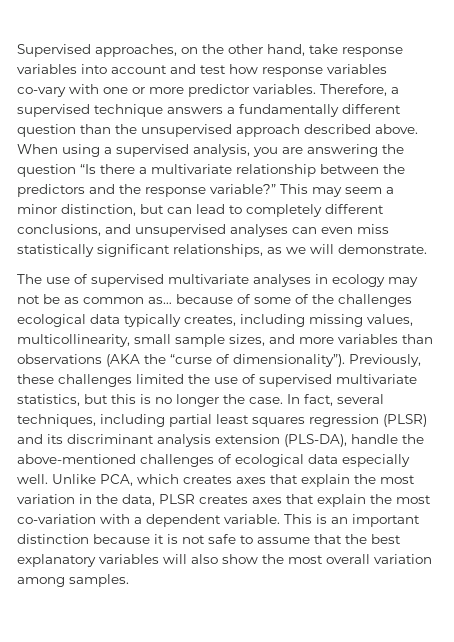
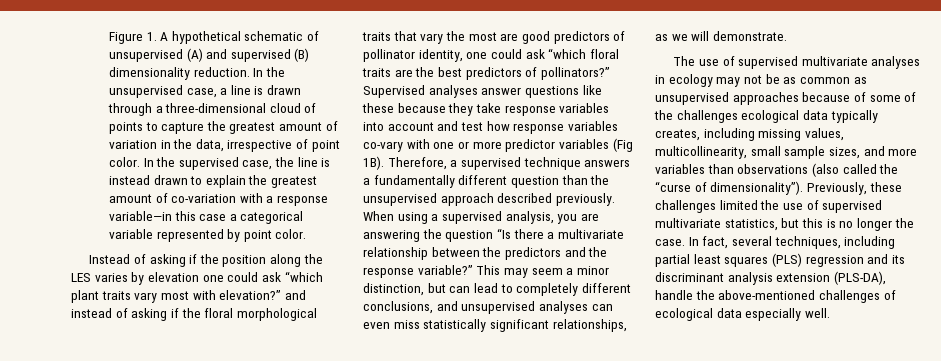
- Supervised approaches, on the other hand, take response variables into account and test how response variables co-vary with one or more predictor variables.
+ Figure 1. A hypothetical schematic of unsupervised (A) and supervised (B) dimensionality reduction. In the unsupervised case, a line is drawn through a three-dimensional cloud of points to capture the greatest amount of variation in the data, irrespective of point color. In the supervised case, the line is instead drawn to explain the greatest amount of co-variation with a response variable—in this case a categorical variable represented by point color.
+ Instead of asking if the position along the LES varies by elevation one could ask “which plant traits vary most with elevation?” and instead of asking if the floral morphological traits that vary the most are good predictors of pollinator identity, one could ask “which floral traits are the best predictors of pollinators?” Supervised analyses answer questions like these because they take response variables into account and test how response variables co-vary with one or more predictor variables (Fig 1B).
- Therefore, a supervised technique answers a fundamentally different question than the unsupervised approach described above.
+ Therefore, a supervised technique answers a fundamentally different question than the unsupervised approach described previously.
- The use of supervised multivariate analyses in ecology may not be as common as… because of some of the challenges ecological data typically creates, including missing values, multicollinearity, small sample sizes, and more variables than observations (AKA the “curse of dimensionality”).
+ The use of supervised multivariate analyses in ecology may not be as common as unsupervised approaches because of some of the challenges ecological data typically creates, including missing values, multicollinearity, small sample sizes, and more variables than observations (also called the “curse of dimensionality”).
- In fact, several techniques, including partial least squares regression (PLSR) and its discriminant analysis extension (PLS-DA), handle the above-mentioned challenges of ecological data especially well. Unlike PCA, which creates axes that explain the most variation in the data, PLSR creates axes that explain the most co-variation with a dependent variable. This is an important distinction because it is not safe to assume that the best explanatory variables will also show the most overall variation among samples.
+ In fact, several techniques, including partial least squares (PLS) regression and its discriminant analysis extension (PLS-DA), handle the above-mentioned challenges of ecological data especially well.

